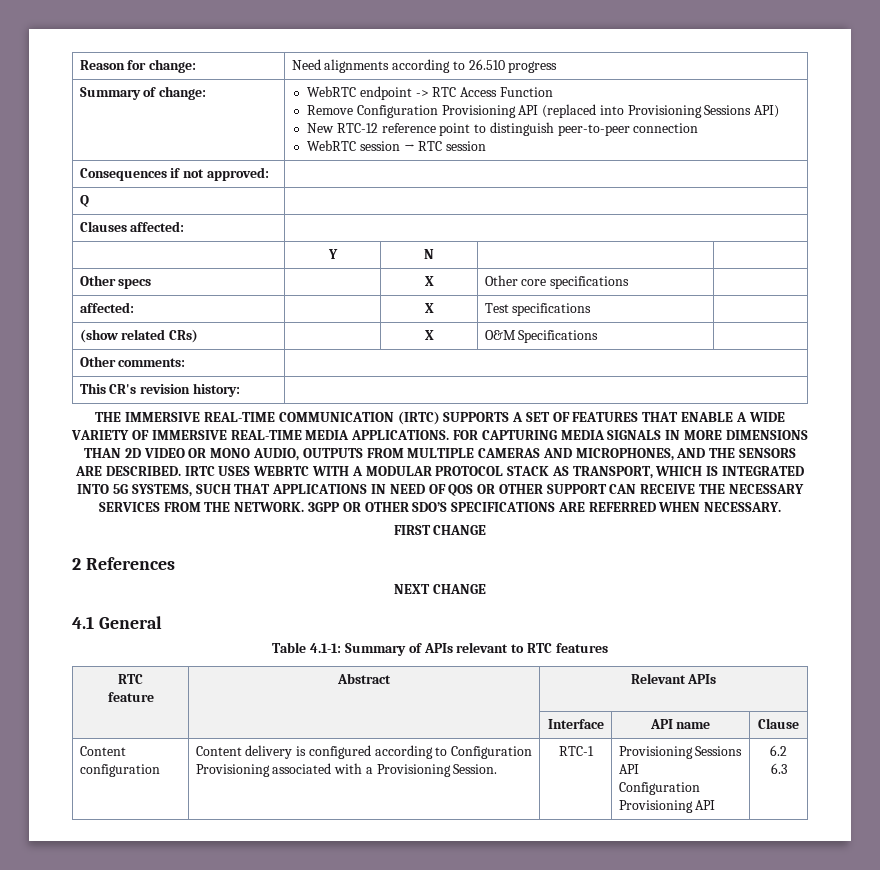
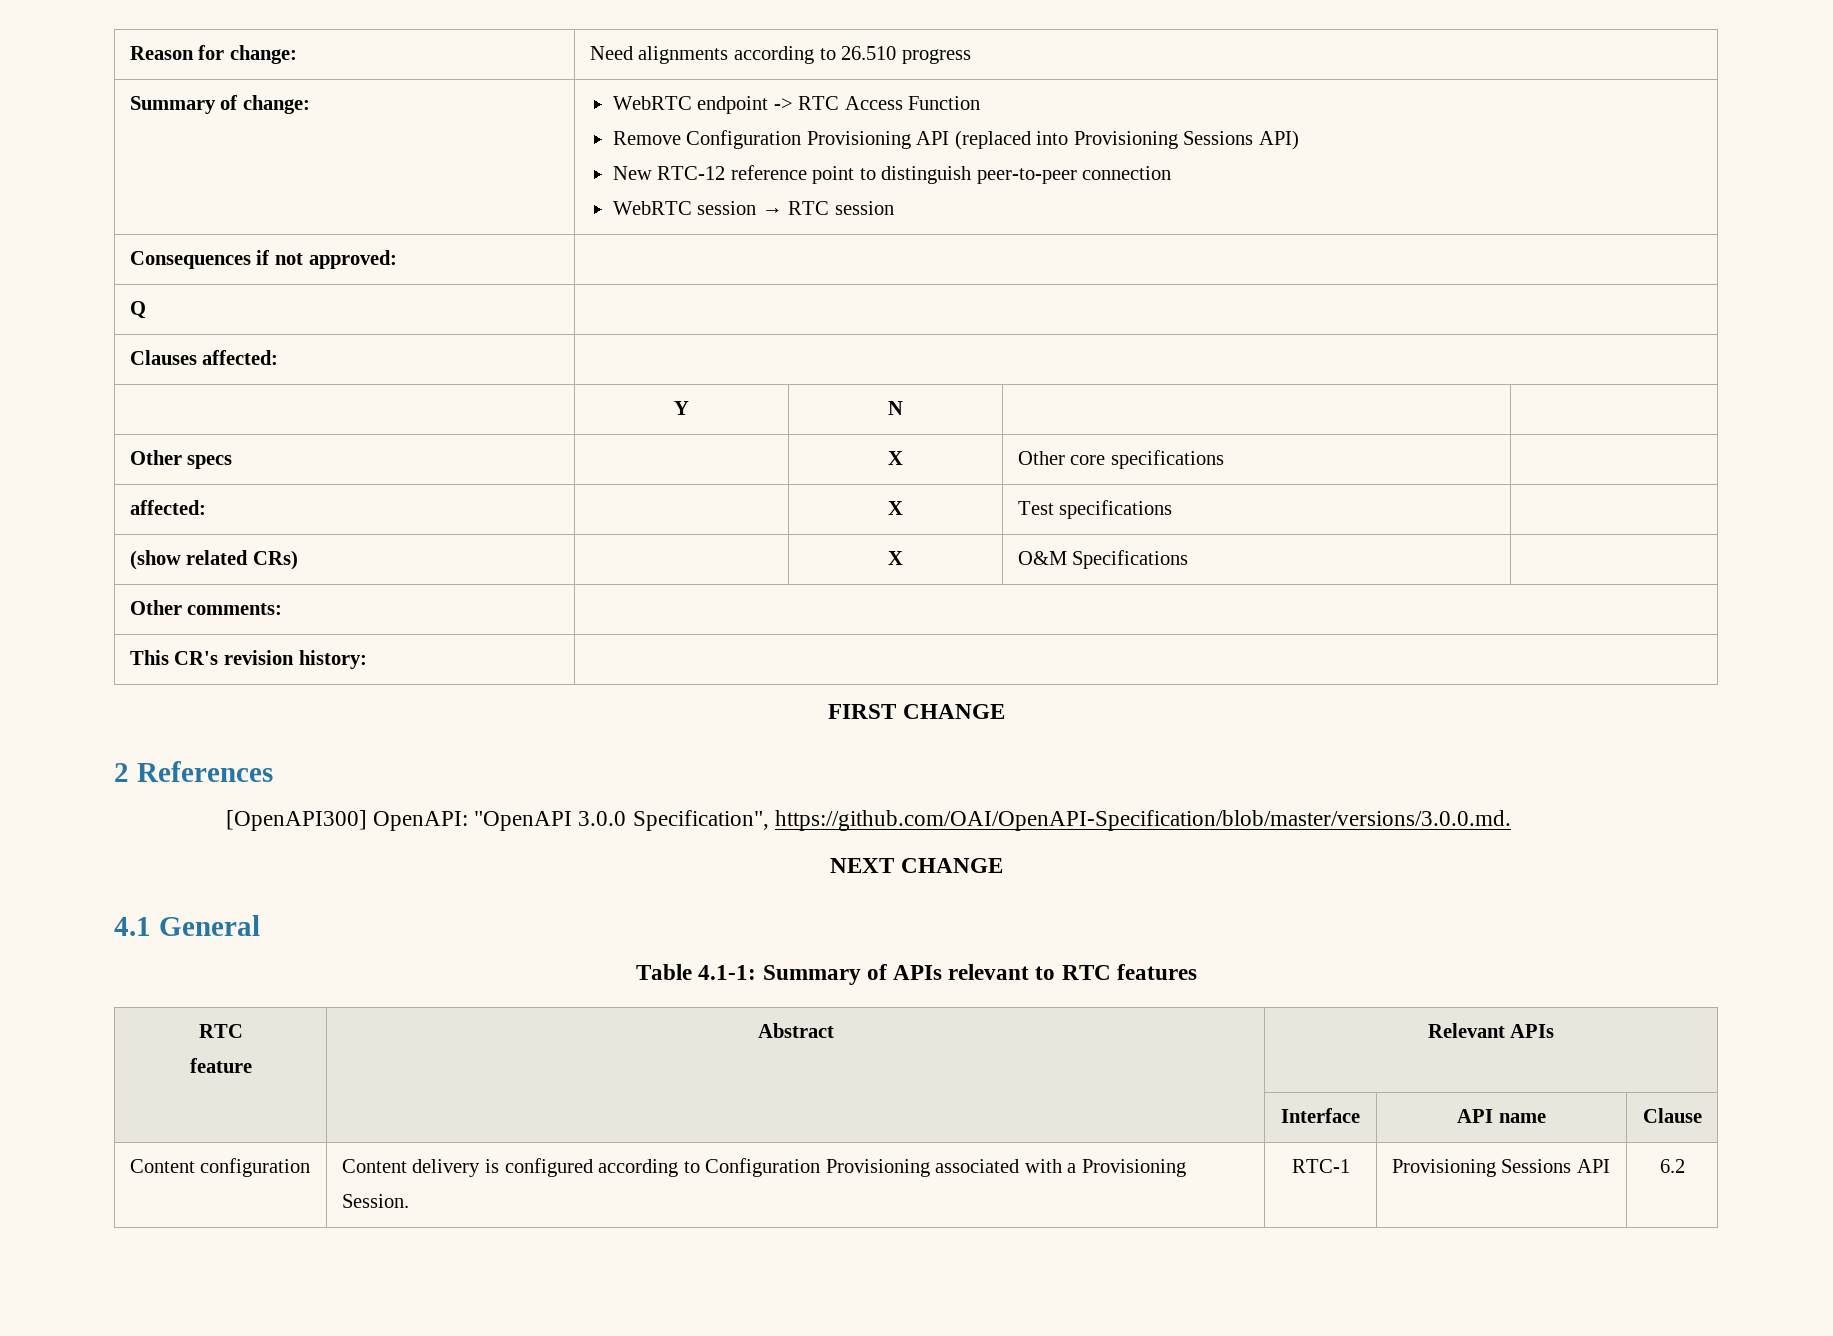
- THE IMMERSIVE REAL-TIME COMMUNICATION (IRTC) SUPPORTS A SET OF FEATURES THAT ENABLE A WIDE VARIETY OF IMMERSIVE REAL-TIME MEDIA APPLICATIONS. FOR CAPTURING MEDIA SIGNALS IN MORE DIMENSIONS THAN 2D VIDEO OR MONO AUDIO, OUTPUTS FROM MULTIPLE CAMERAS AND MICROPHONES, AND THE SENSORS ARE DESCRIBED. IRTC USES WEBRTC WITH A MODULAR PROTOCOL STACK AS TRANSPORT, WHICH IS INTEGRATED INTO 5G SYSTEMS, SUCH THAT APPLICATIONS IN NEED OF QOS OR OTHER SUPPORT CAN RECEIVE THE NECESSARY SERVICES FROM THE NETWORK. 3GPP OR OTHER SDO’S SPECIFICATIONS ARE REFERRED WHEN NECESSARY.
  FIRST CHANGE
  2 References
+ [OpenAPI300] OpenAPI: "OpenAPI 3.0.0 Specification", https://github.com/OAI/OpenAPI-Specification/blob/master/versions/3.0.0.md.
- Content configuration | Content delivery is configured according to Configuration Provisioning associated with a Provisioning Session. | RTC-1 | Provisioning Sessions API
- Configuration Provisioning API | 6.2
- 6.3
+ Content configuration | Content delivery is configured according to Configuration Provisioning associated with a Provisioning Session. | RTC-1 | Provisioning Sessions API | 6.2

